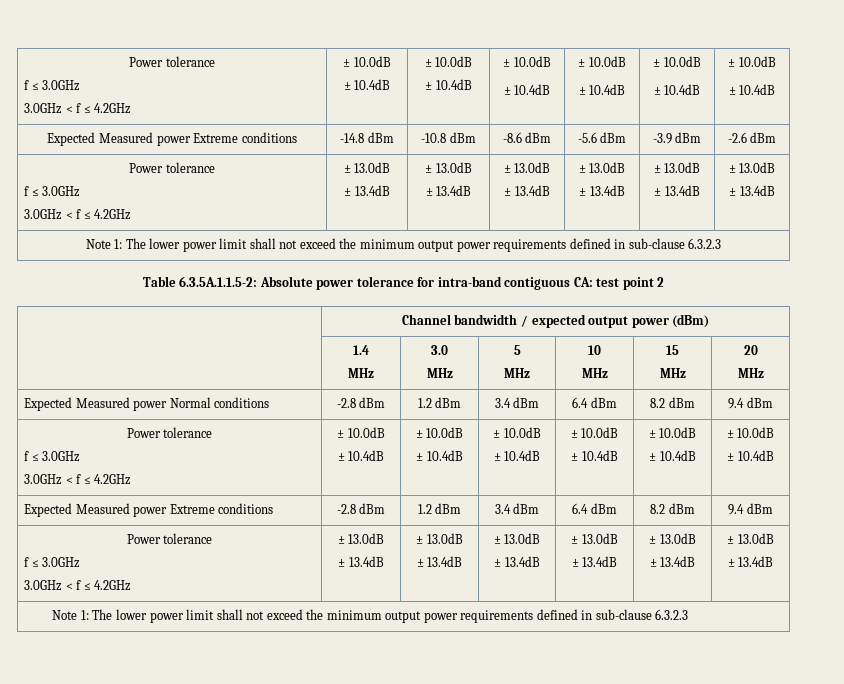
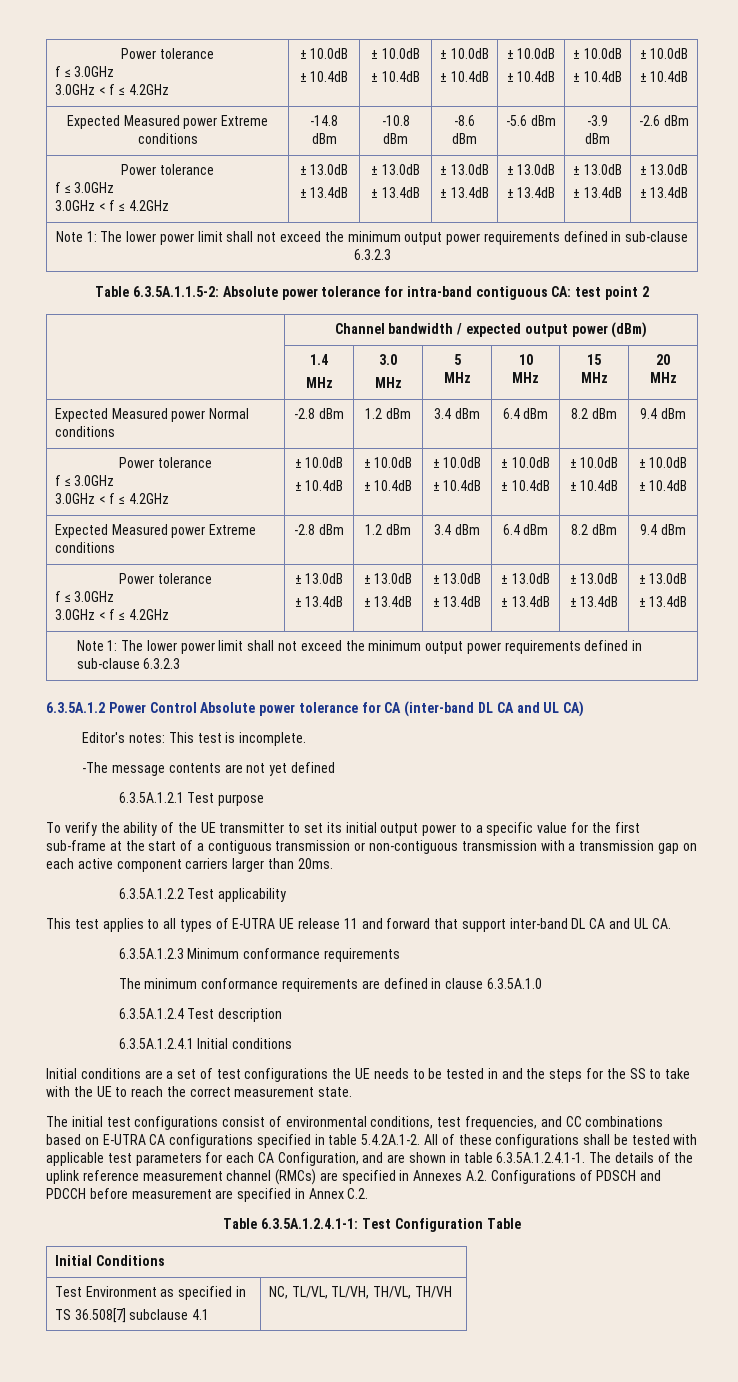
+ 6.3.5A.1.2 Power Control Absolute power tolerance for CA (inter-band DL CA and UL CA)
+ Editor's notes: This test is incomplete.
+ -The message contents are not yet defined
+ 6.3.5A.1.2.1 Test purpose
+ To verify the ability of the UE transmitter to set its initial output power to a specific value for the first sub-frame at the start of a contiguous transmission or non-contiguous transmission with a transmission gap on each active component carriers larger than 20ms.
+ 6.3.5A.1.2.2 Test applicability
+ This test applies to all types of E-UTRA UE release 11 and forward that support inter-band DL CA and UL CA.
+ 6.3.5A.1.2.3 Minimum conformance requirements
+ The minimum conformance requirements are defined in clause 6.3.5A.1.0
+ 6.3.5A.1.2.4 Test description
+ 6.3.5A.1.2.4.1 Initial conditions
+ Initial conditions are a set of test configurations the UE needs to be tested in and the steps for the SS to take with the UE to reach the correct measurement state.
+ The initial test configurations consist of environmental conditions, test frequencies, and CC combinations based on E-UTRA CA configurations specified in table 5.4.2A.1-2. All of these configurations shall be tested with applicable test parameters for each CA Configuration, and are shown in table 6.3.5A.1.2.4.1-1. The details of the uplink reference measurement channel (RMCs) are specified in Annexes A.2. Configurations of PDSCH and PDCCH before measurement are specified in Annex C.2.
+ Table 6.3.5A.1.2.4.1-1: Test Configuration Table
+ Initial Conditions
+ Test Environment as specified in
+ TS 36.508[7] subclause 4.1 | NC, TL/VL, TL/VH, TH/VL, TH/VH

